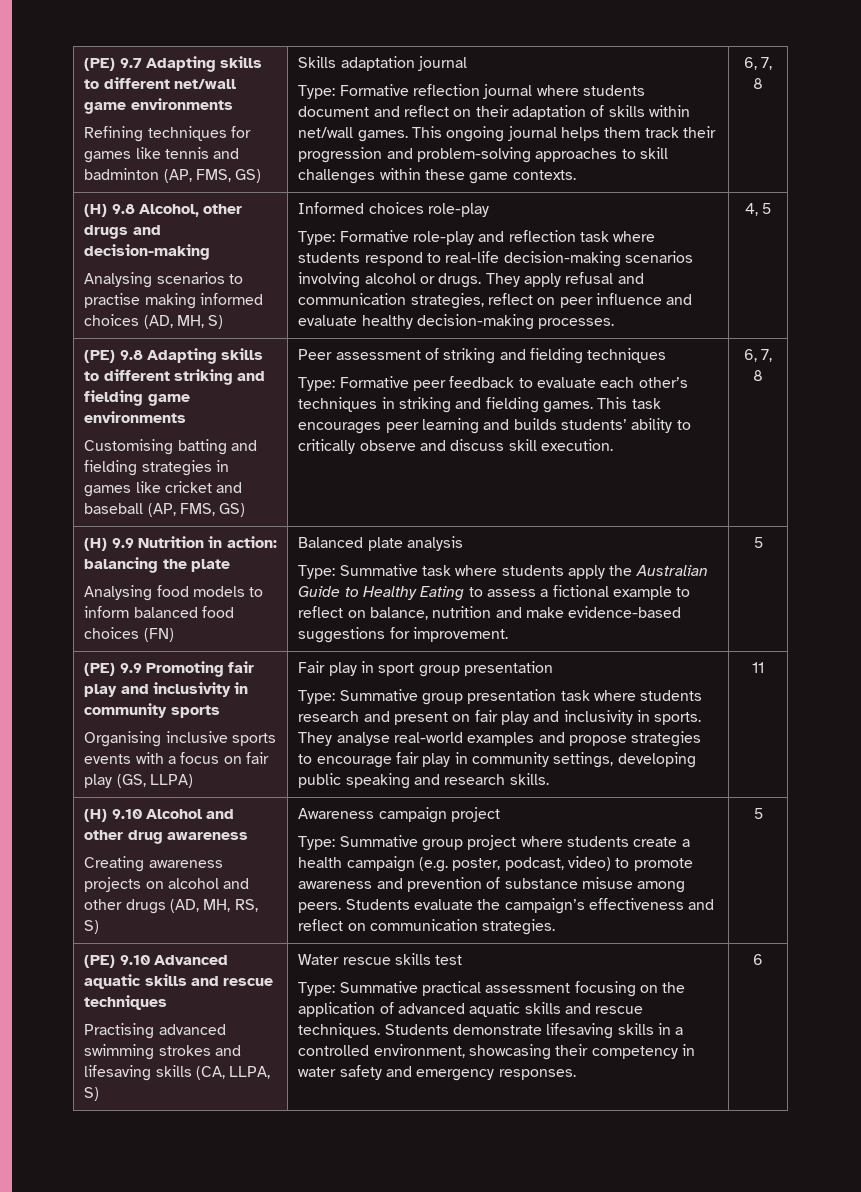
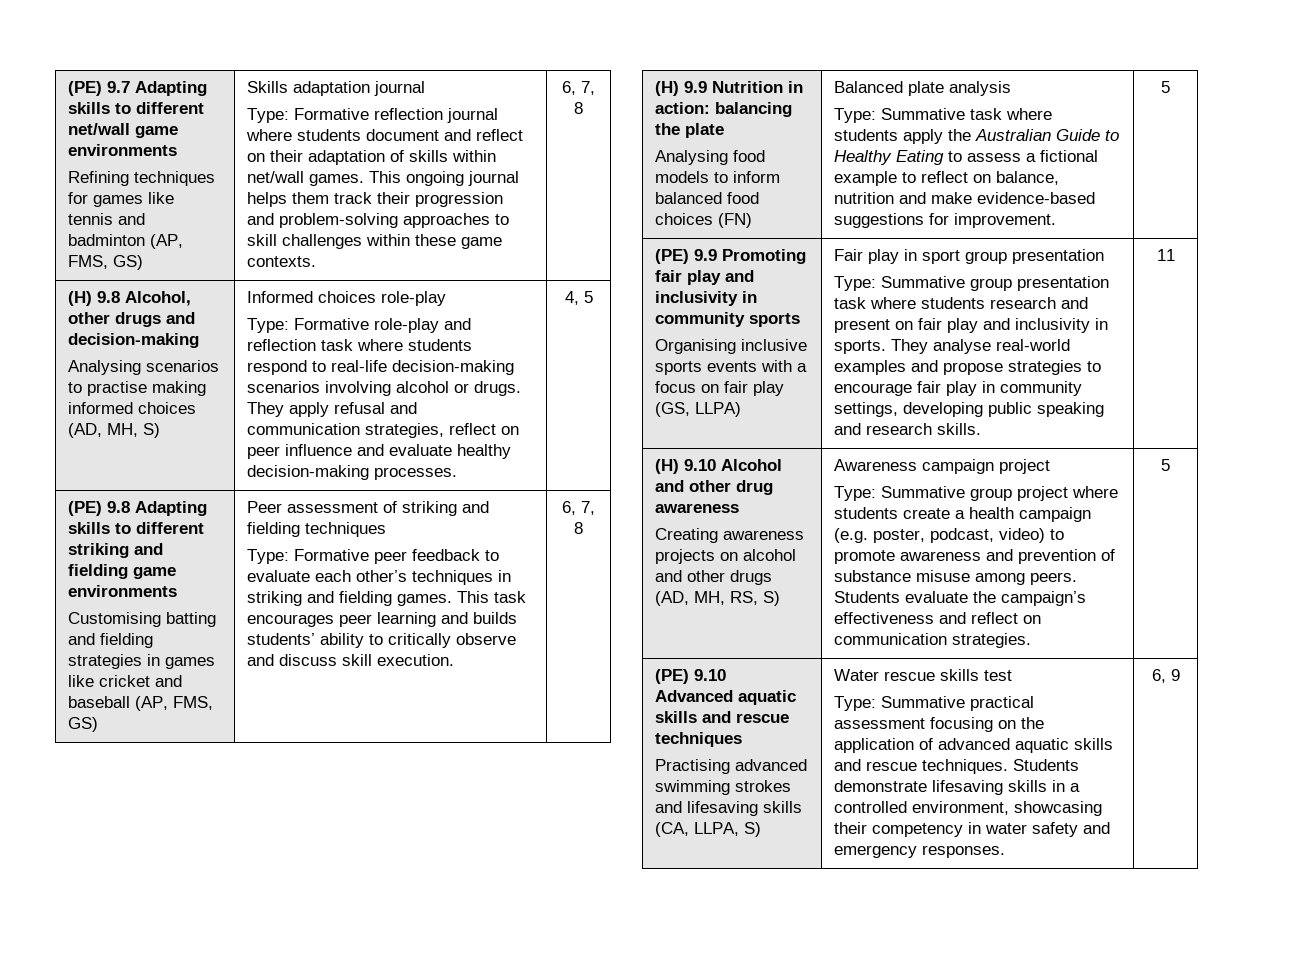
- 6
+ 6, 9

